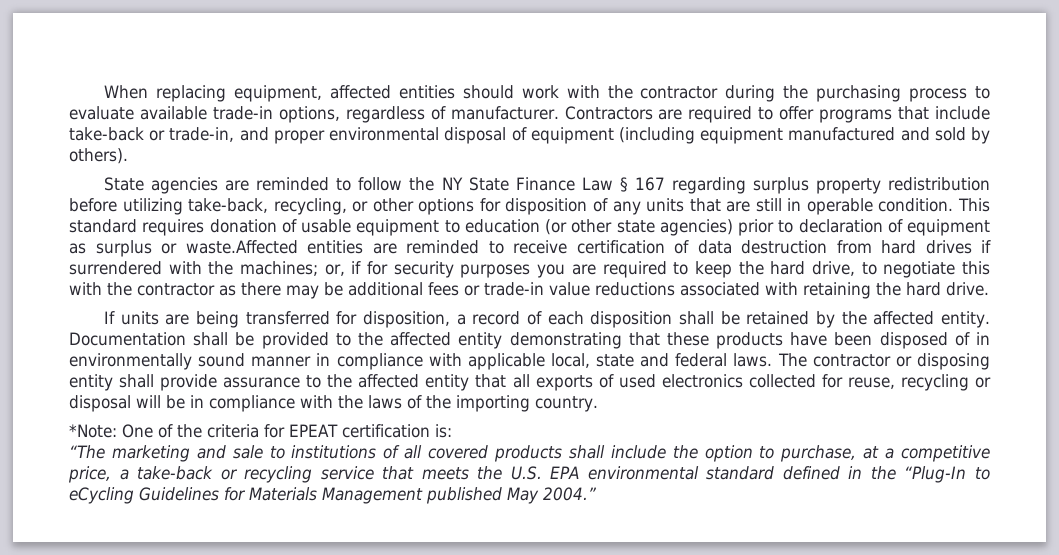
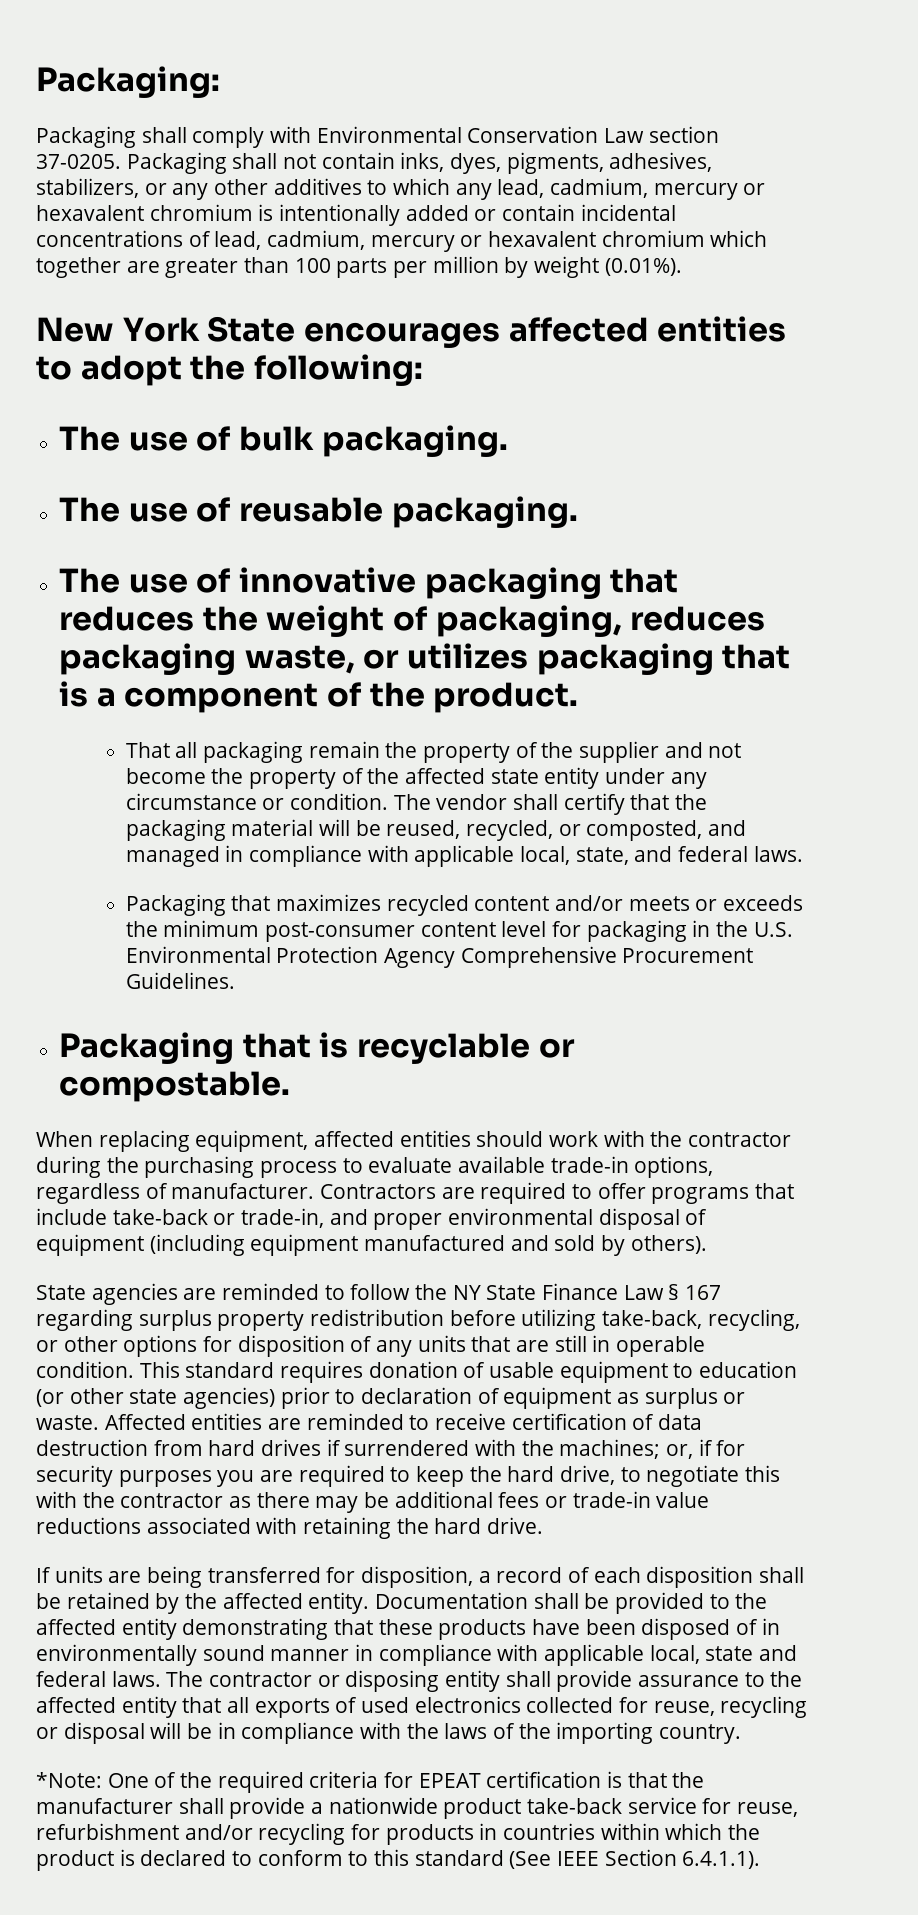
+ Packaging:
+ Packaging shall comply with Environmental Conservation Law section 37-0205. Packaging shall not contain inks, dyes, pigments, adhesives, stabilizers, or any other additives to which any lead, cadmium, mercury or hexavalent chromium is intentionally added or contain incidental concentrations of lead, cadmium, mercury or hexavalent chromium which together are greater than 100 parts per million by weight (0.01%).
+ New York State encourages affected entities to adopt the following:
+ The use of bulk packaging.
+ The use of reusable packaging.
+ The use of innovative packaging that reduces the weight of packaging, reduces packaging waste, or utilizes packaging that is a component of the product.
+ That all packaging remain the property of the supplier and not become the property of the affected state entity under any circumstance or condition. The vendor shall certify that the packaging material will be reused, recycled, or composted, and managed in compliance with applicable local, state, and federal laws.
+ Packaging that maximizes recycled content and/or meets or exceeds the minimum post-consumer content level for packaging in the U.S. Environmental Protection Agency Comprehensive Procurement Guidelines.
+ Packaging that is recyclable or compostable.
- This standard requires donation of usable equipment to education (or other state agencies) prior to declaration of equipment as surplus or waste.Affected entities are reminded to receive certification of data destruction from hard drives if surrendered with the machines;
+ This standard requires donation of usable equipment to education (or other state agencies) prior to declaration of equipment as surplus or waste. Affected entities are reminded to receive certification of data destruction from hard drives if surrendered with the machines;
- *Note: One of the criteria for EPEAT certification is:
- “The marketing and sale to institutions of all covered products shall include the option to purchase, at a competitive price, a take-back or recycling service that meets the U.S. EPA environmental standard defined in the “Plug-In to eCycling Guidelines for Materials Management published May 2004.”
+ *Note: One of the required criteria for EPEAT certification is that the manufacturer shall provide a nationwide product take-back service for reuse, refurbishment and/or recycling for products in countries within which the product is declared to conform to this standard (See IEEE Section 6.4.1.1).

